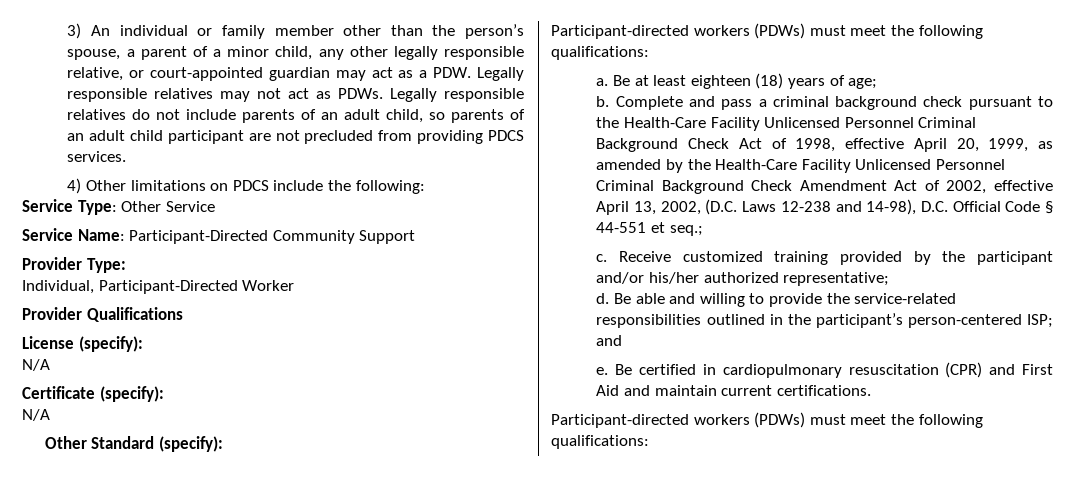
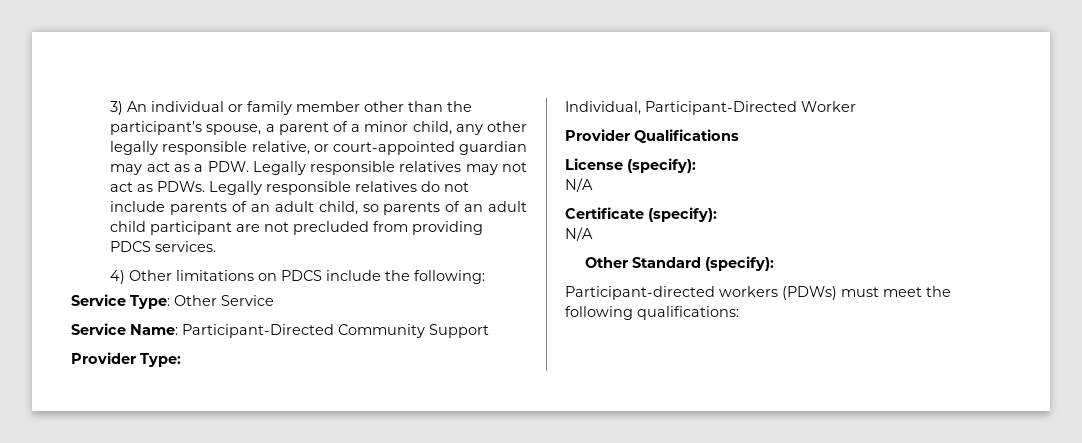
- 3) An individual or family member other than the person’s spouse, a parent of a minor child, any other legally responsible relative, or court-appointed guardian may act as a PDW. Legally responsible relatives may not act as PDWs.
+ 3) An individual or family member other than the participant’s spouse, a parent of a minor child, any other legally responsible relative, or court-appointed guardian may act as a PDW. Legally responsible relatives may not act as PDWs.
- a. Be at least eighteen (18) years of age;
- b. Complete and pass a criminal background check pursuant to the Health-Care Facility Unlicensed Personnel Criminal Background Check Act of 1998, effective April 20, 1999, as amended by the Health-Care Facility Unlicensed Personnel Criminal Background Check Amendment Act of 2002, effective April 13, 2002, (D.C. Laws 12-238 and 14-98), D.C. Official Code § 44-551 et seq.;
- c. Receive customized training provided by the participant and/or his/her authorized representative;
- d. Be able and willing to provide the service-related responsibilities outlined in the participant’s person-centered ISP; and
- e. Be certified in cardiopulmonary resuscitation (CPR) and First Aid and maintain current certifications.
- Participant-directed workers (PDWs) must meet the following qualifications:

